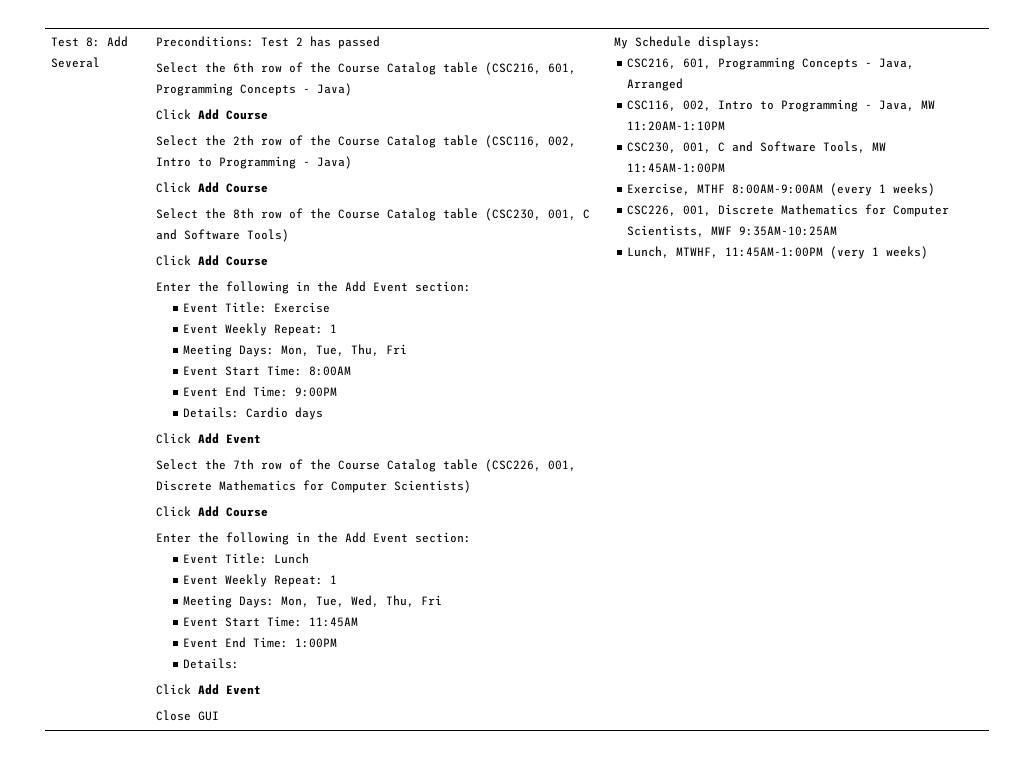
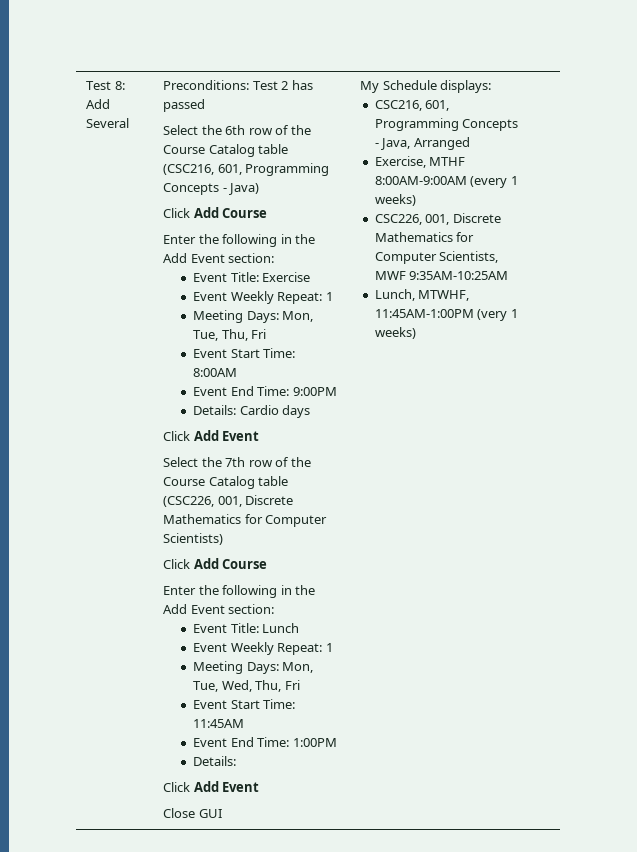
- Select the 2th row of the Course Catalog table (CSC116, 002, Intro to Programming - Java)
- Click Add Course
- Select the 8th row of the Course Catalog table (CSC230, 001, C and Software Tools)
- Click Add Course
- CSC116, 002, Intro to Programming - Java, MW 11:20AM-1:10PM
- CSC230, 001, C and Software Tools, MW 11:45AM-1:00PM

